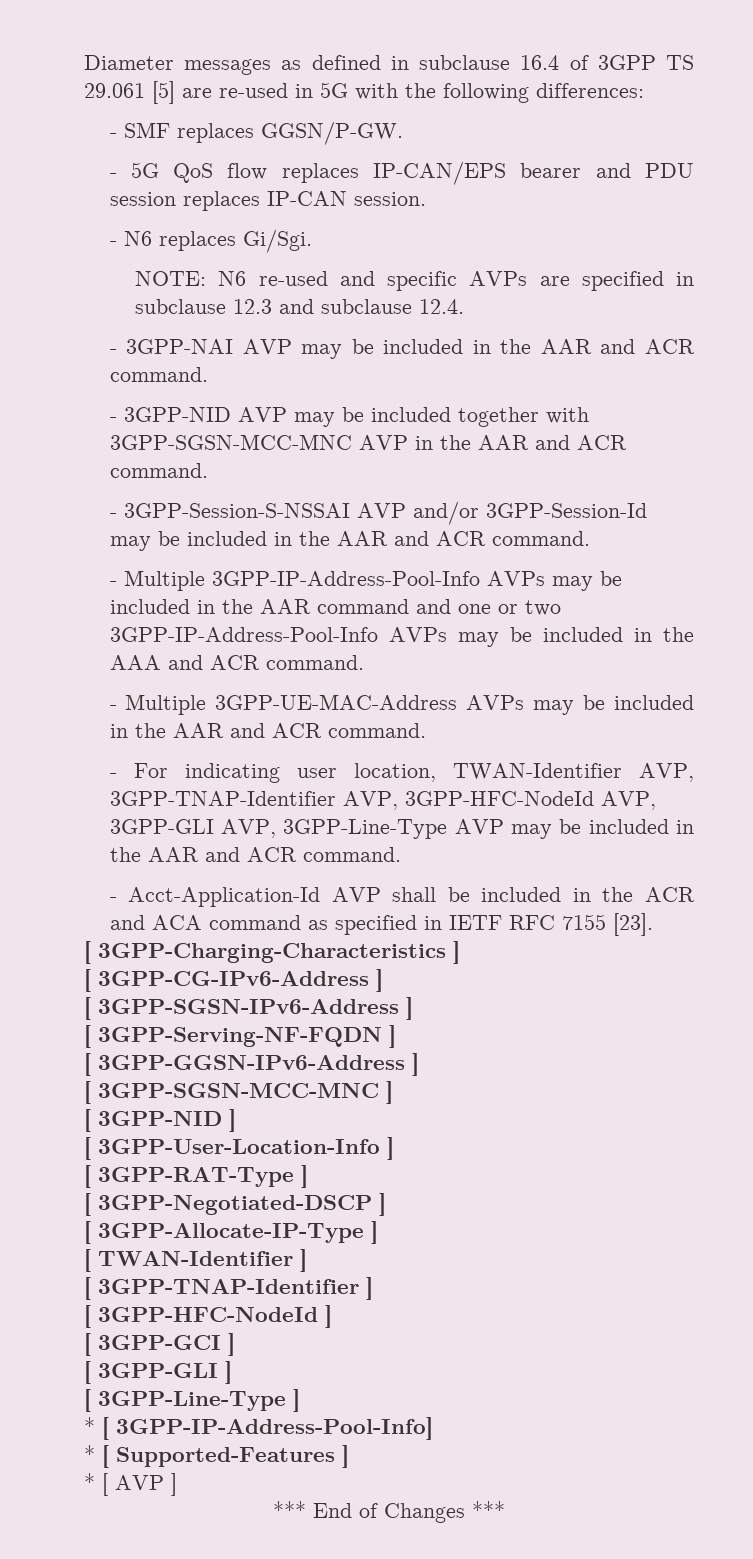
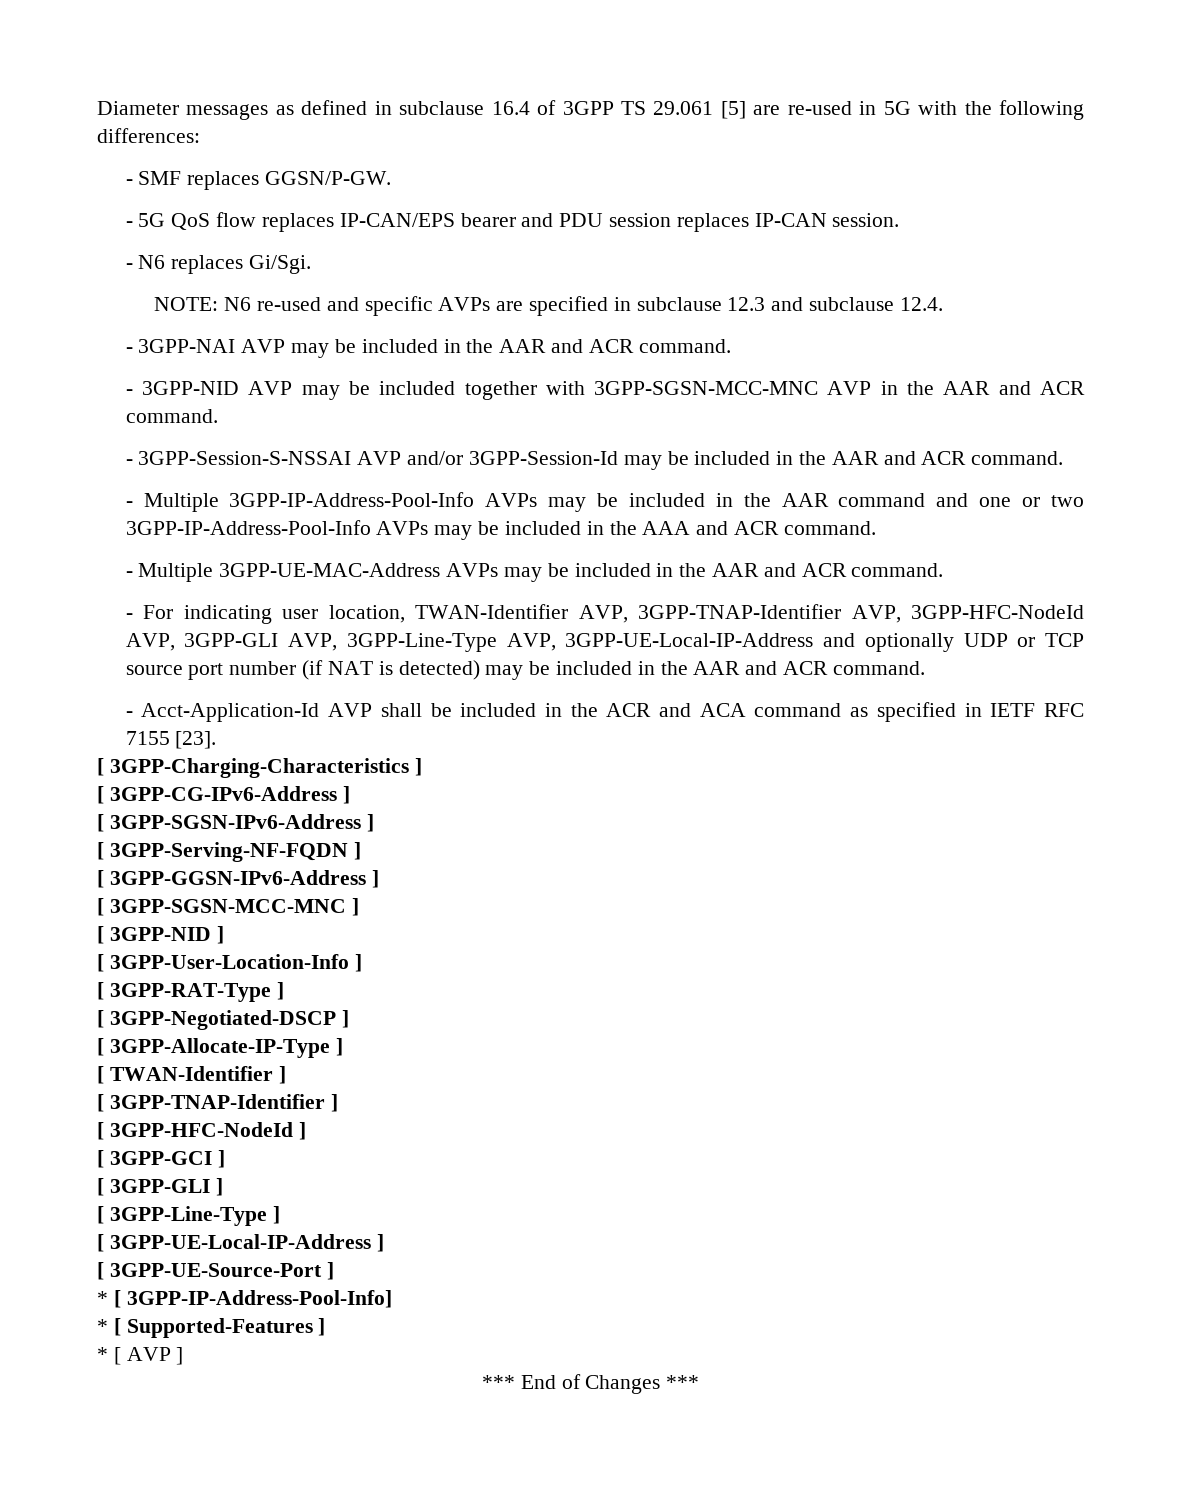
- - For indicating user location, TWAN-Identifier AVP, 3GPP-TNAP-Identifier AVP, 3GPP-HFC-NodeId AVP, 3GPP-GLI AVP, 3GPP-Line-Type AVP may be included in the AAR and ACR command.
+ - For indicating user location, TWAN-Identifier AVP, 3GPP-TNAP-Identifier AVP, 3GPP-HFC-NodeId AVP, 3GPP-GLI AVP, 3GPP-Line-Type AVP, 3GPP-UE-Local-IP-Address and optionally UDP or TCP source port number (if NAT is detected) may be included in the AAR and ACR command.
+ [ 3GPP-UE-Local-IP-Address ]
+ [ 3GPP-UE-Source-Port ]

